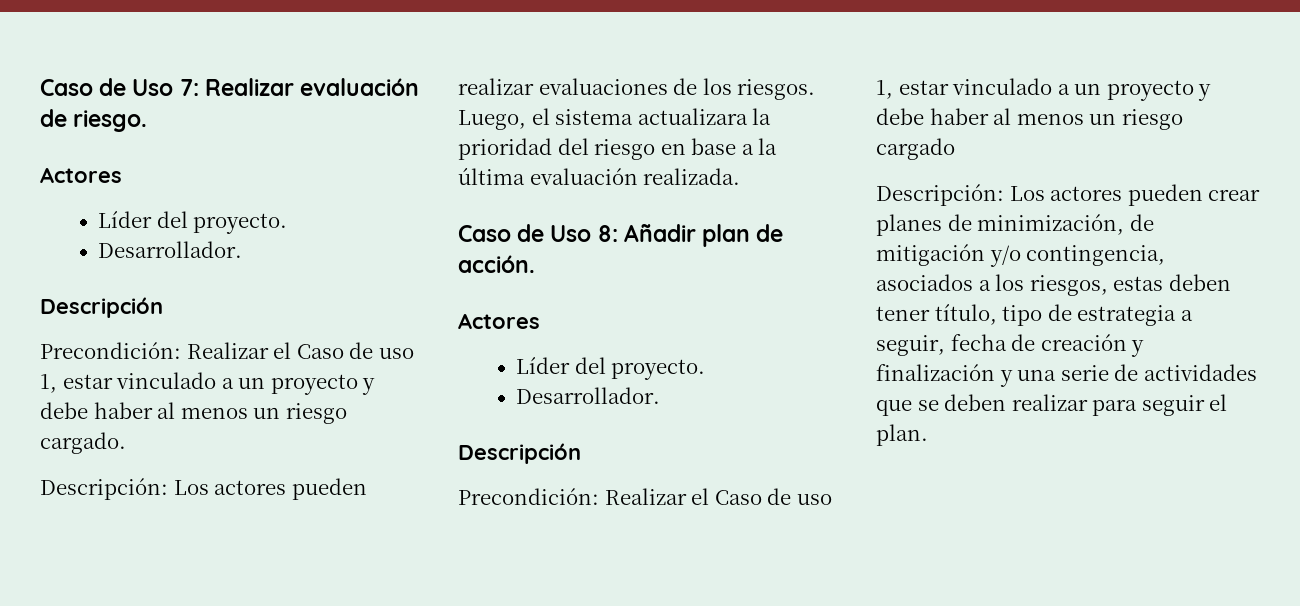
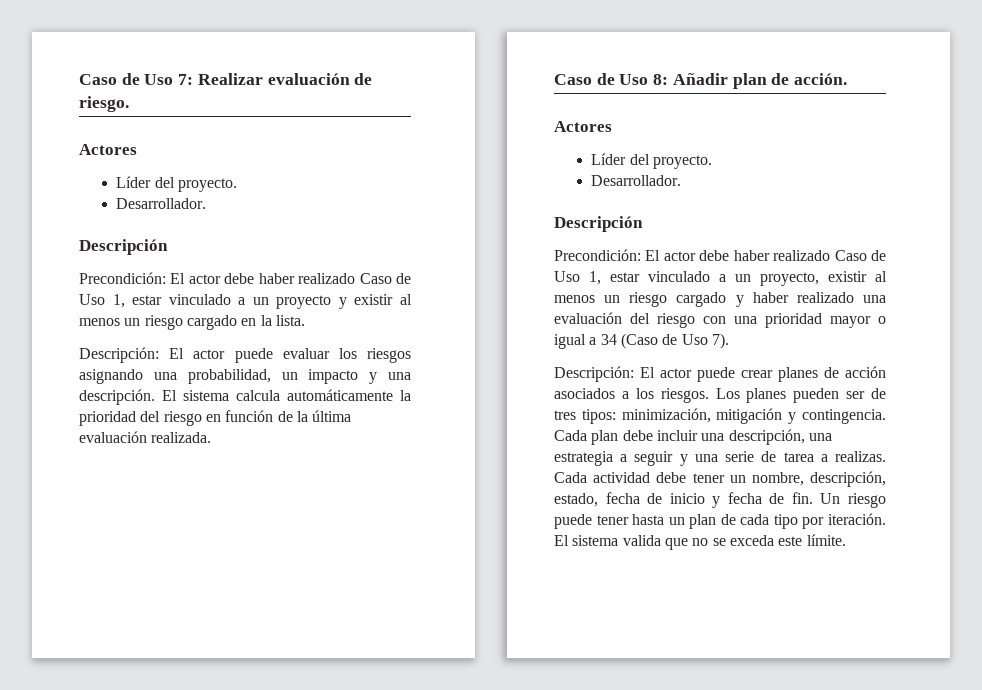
- Precondición: Realizar el Caso de uso 1, estar vinculado a un proyecto y debe haber al menos un riesgo cargado.
- Descripción: Los actores pueden realizar evaluaciones de los riesgos. Luego, el sistema actualizara la prioridad del riesgo en base a la última evaluación realizada.
+ Precondición: El actor debe haber realizado Caso de Uso 1, estar vinculado a un proyecto y existir al menos un riesgo cargado en la lista.
+ Descripción: El actor puede evaluar los riesgos asignando una probabilidad, un impacto y una descripción. El sistema calcula automáticamente la prioridad del riesgo en función de la última evaluación realizada.
- Precondición: Realizar el Caso de uso 1, estar vinculado a un proyecto y debe haber al menos un riesgo cargado
- Descripción: Los actores pueden crear planes de minimización, de mitigación y/o contingencia, asociados a los riesgos, estas deben tener título, tipo de estrategia a seguir, fecha de creación y finalización y una serie de actividades que se deben realizar para seguir el plan.
+ Precondición: El actor debe haber realizado Caso de Uso 1, estar vinculado a un proyecto, existir al menos un riesgo cargado y haber realizado una evaluación del riesgo con una prioridad mayor o igual a 34 (Caso de Uso 7).
+ Descripción: El actor puede crear planes de acción asociados a los riesgos. Los planes pueden ser de tres tipos: minimización, mitigación y contingencia. Cada plan debe incluir una descripción, una estrategia a seguir y una serie de tarea a realizas. Cada actividad debe tener un nombre, descripción, estado, fecha de inicio y fecha de fin. Un riesgo puede tener hasta un plan de cada tipo por iteración. El sistema valida que no se exceda este límite.

